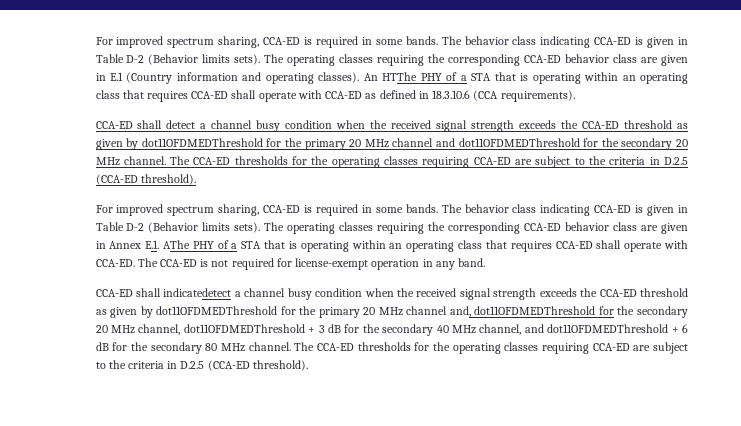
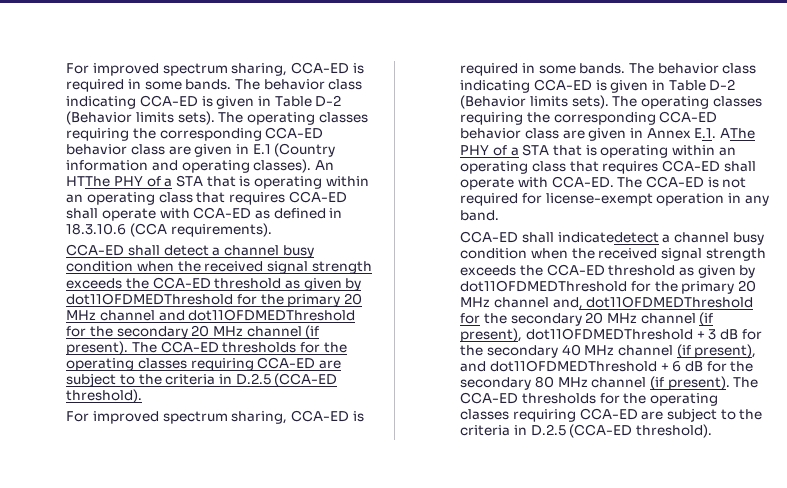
- CCA-ED shall detect a channel busy condition when the received signal strength exceeds the CCA-ED threshold as given by dot11OFDMEDThreshold for the primary 20 MHz channel and dot11OFDMEDThreshold for the secondary 20 MHz channel.
+ CCA-ED shall detect a channel busy condition when the received signal strength exceeds the CCA-ED threshold as given by dot11OFDMEDThreshold for the primary 20 MHz channel and dot11OFDMEDThreshold for the secondary 20 MHz channel (if present).
- CCA-ED shall indicatedetect a channel busy condition when the received signal strength exceeds the CCA-ED threshold as given by dot11OFDMEDThreshold for the primary 20 MHz channel and, dot11OFDMEDThreshold for the secondary 20 MHz channel, dot11OFDMEDThreshold + 3 dB for the secondary 40 MHz channel, and dot11OFDMEDThreshold + 6 dB for the secondary 80 MHz channel.
+ CCA-ED shall indicatedetect a channel busy condition when the received signal strength exceeds the CCA-ED threshold as given by dot11OFDMEDThreshold for the primary 20 MHz channel and, dot11OFDMEDThreshold for the secondary 20 MHz channel (if present), dot11OFDMEDThreshold + 3 dB for the secondary 40 MHz channel (if present), and dot11OFDMEDThreshold + 6 dB for the secondary 80 MHz channel (if present).

